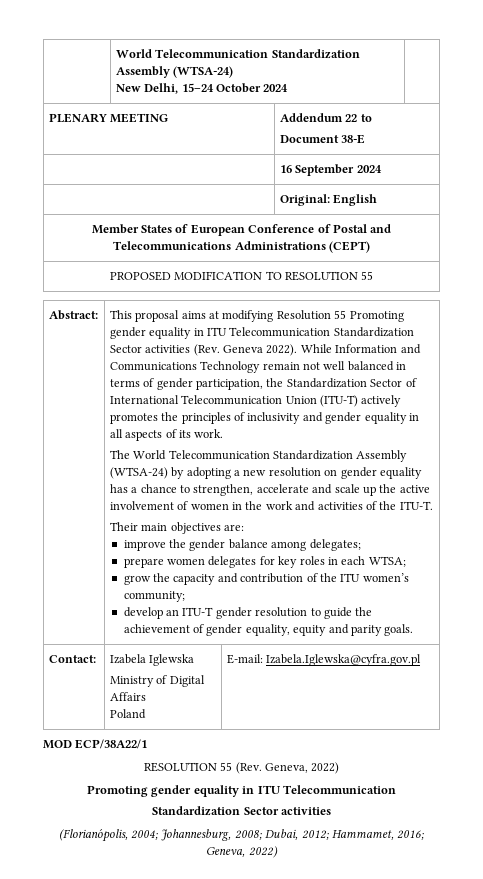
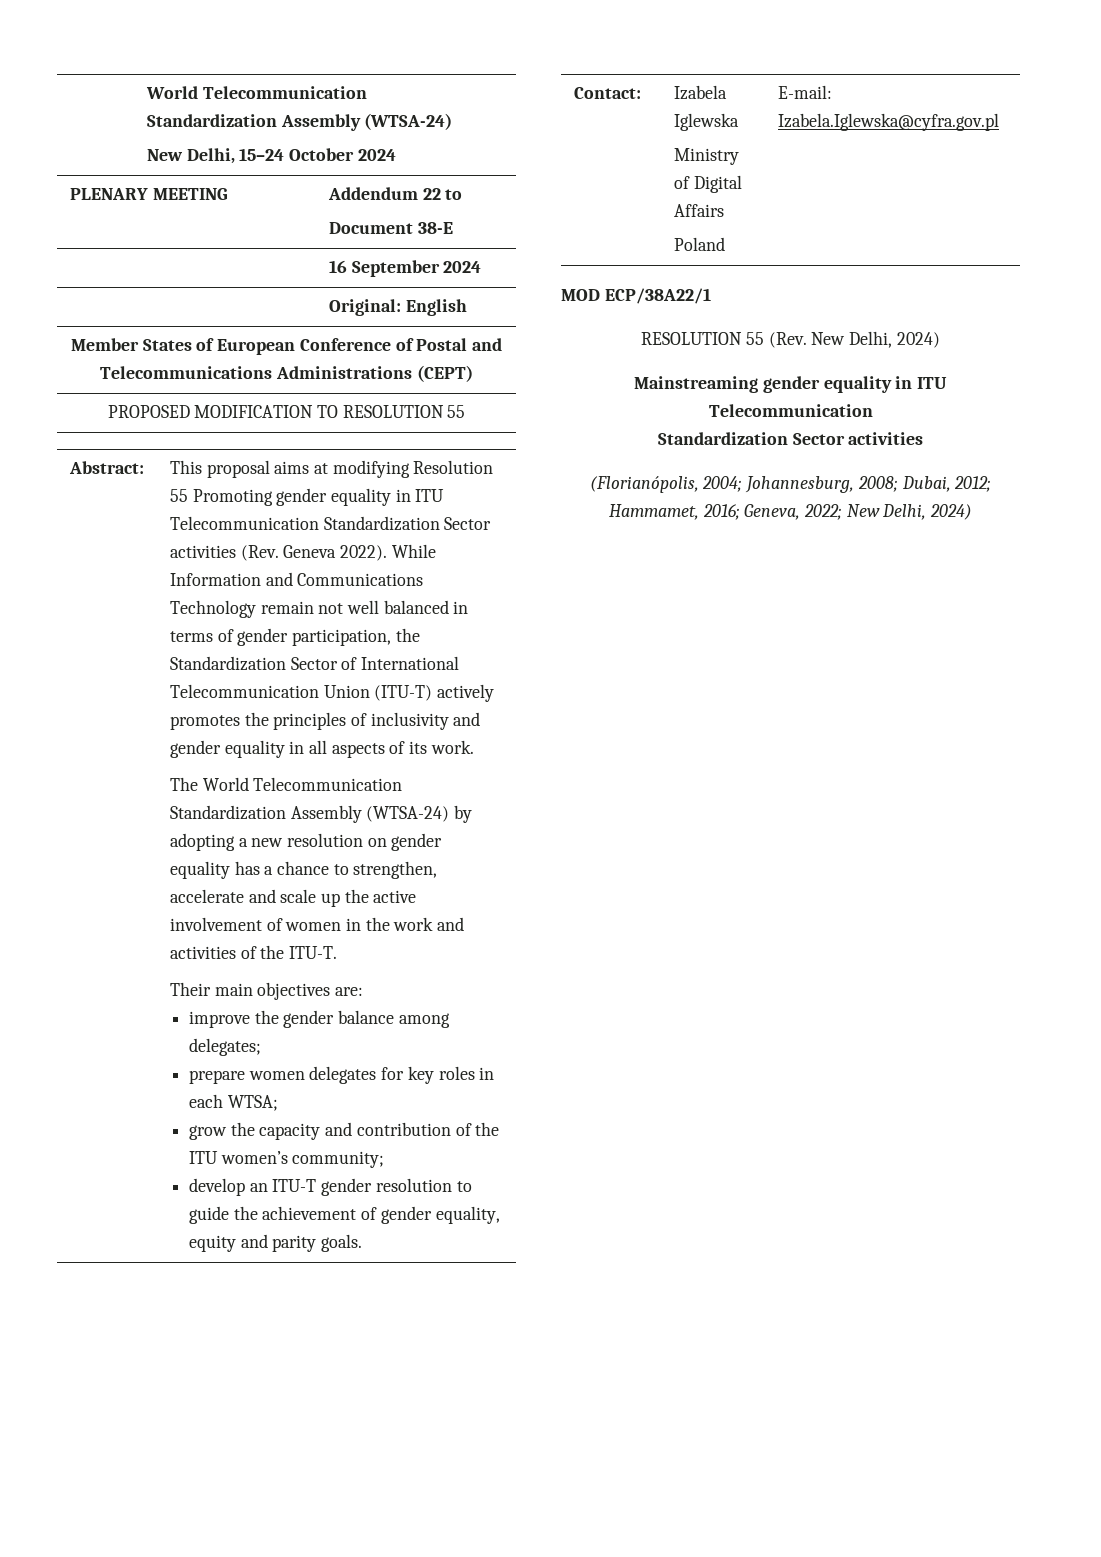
- RESOLUTION 55 (Rev. Geneva, 2022)
- Promoting gender equality in ITU Telecommunication
+ RESOLUTION 55 (Rev. New Delhi, 2024)
+ Mainstreaming gender equality in ITU Telecommunication
- (Florianópolis, 2004; Johannesburg, 2008; Dubai, 2012; Hammamet, 2016; Geneva, 2022)
+ (Florianópolis, 2004; Johannesburg, 2008; Dubai, 2012; Hammamet, 2016; Geneva, 2022; New Delhi, 2024)

